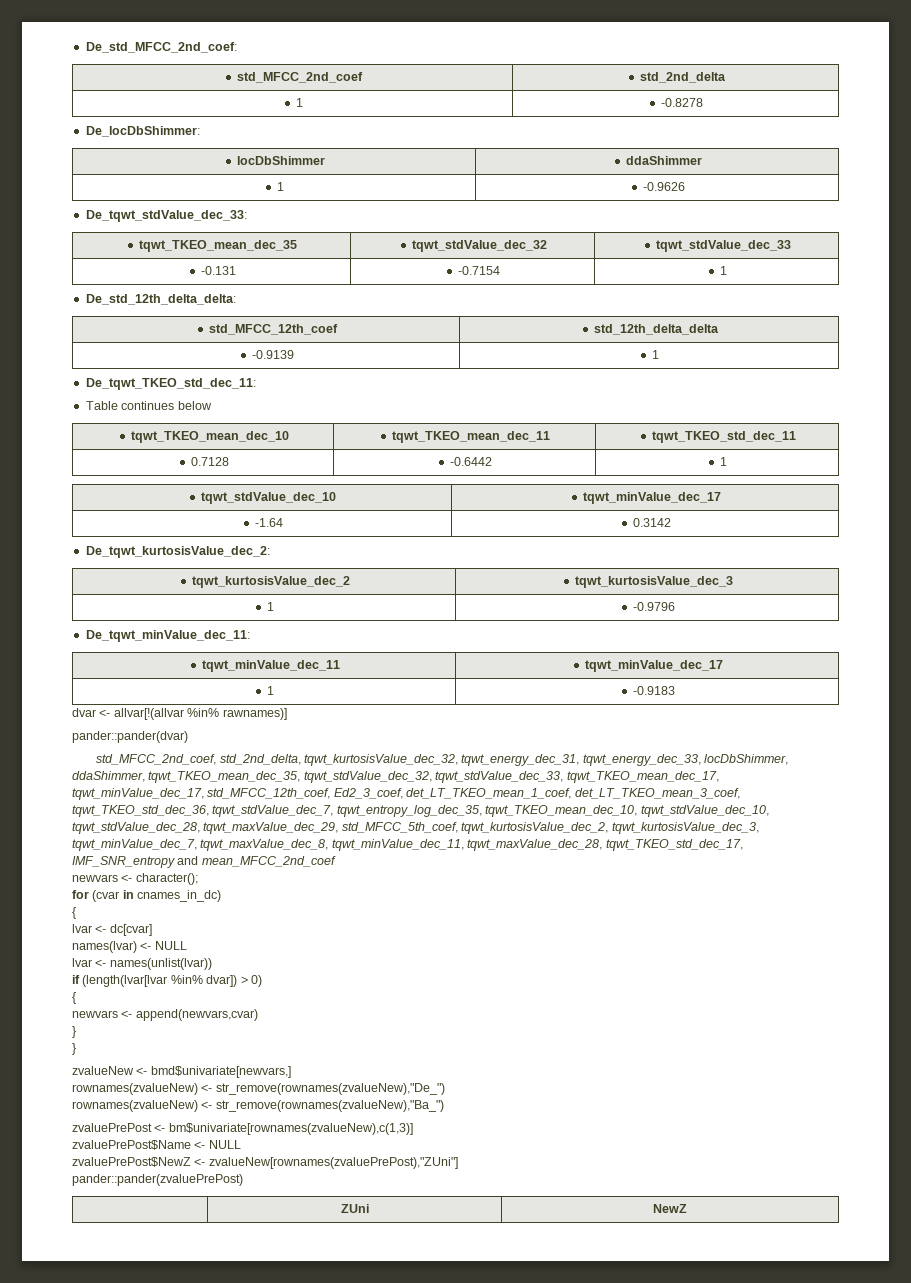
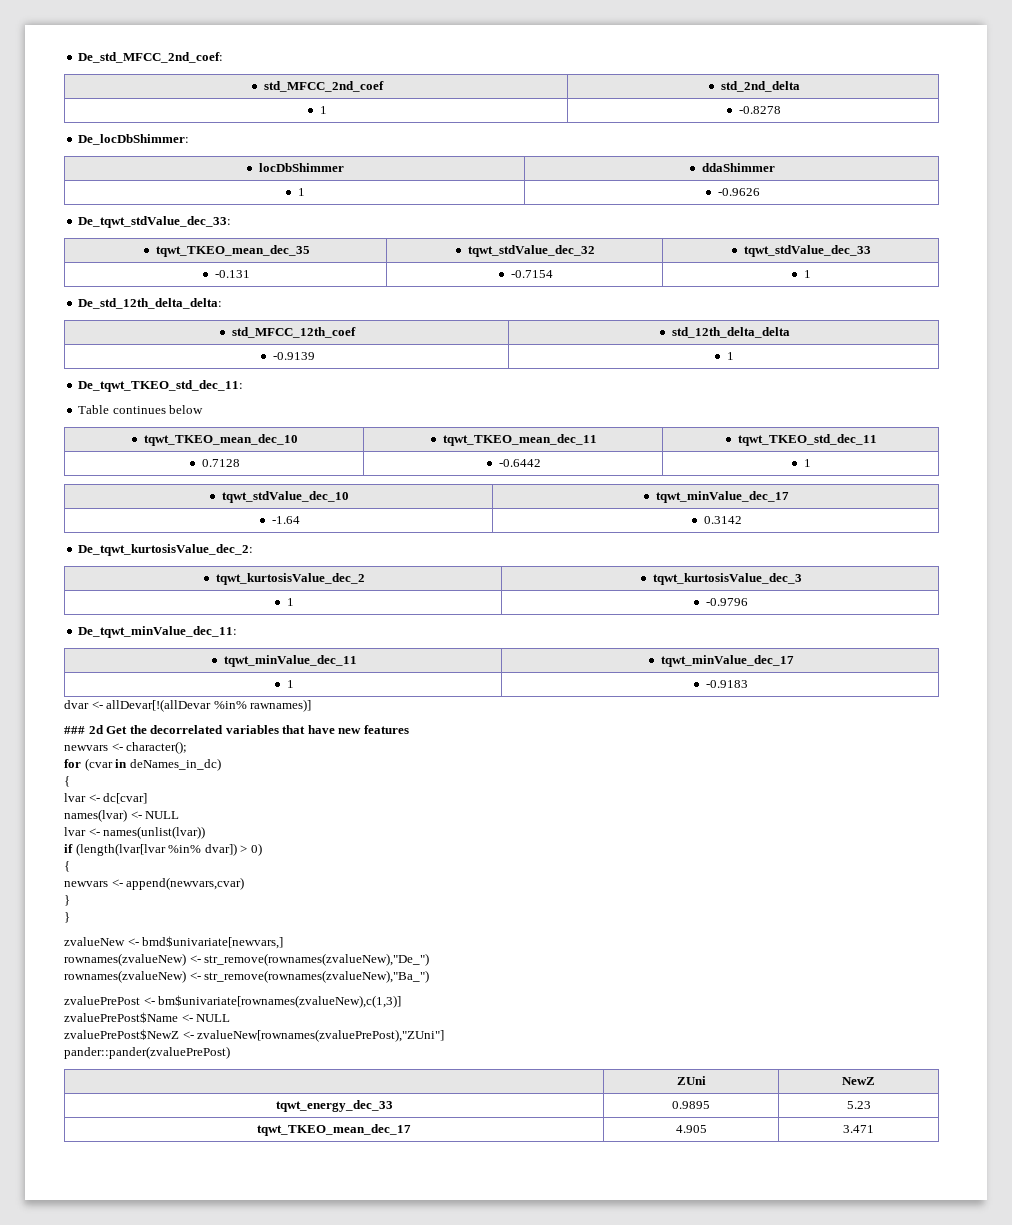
- dvar <- allvar[!(allvar %in% rawnames)]
+ dvar <- allDevar[!(allDevar %in% rawnames)]
- pander::pander(dvar)
- std_MFCC_2nd_coef, std_2nd_delta, tqwt_kurtosisValue_dec_32, tqwt_energy_dec_31, tqwt_energy_dec_33, locDbShimmer, ddaShimmer, tqwt_TKEO_mean_dec_35, tqwt_stdValue_dec_32, tqwt_stdValue_dec_33, tqwt_TKEO_mean_dec_17, tqwt_minValue_dec_17, std_MFCC_12th_coef, Ed2_3_coef, det_LT_TKEO_mean_1_coef, det_LT_TKEO_mean_3_coef, tqwt_TKEO_std_dec_36, tqwt_stdValue_dec_7, tqwt_entropy_log_dec_35, tqwt_TKEO_mean_dec_10, tqwt_stdValue_dec_10, tqwt_stdValue_dec_28, tqwt_maxValue_dec_29, std_MFCC_5th_coef, tqwt_kurtosisValue_dec_2, tqwt_kurtosisValue_dec_3, tqwt_minValue_dec_7, tqwt_maxValue_dec_8, tqwt_minValue_dec_11, tqwt_maxValue_dec_28, tqwt_TKEO_std_dec_17, IMF_SNR_entropy and mean_MFCC_2nd_coef
+ ### 2d Get the decorrelated variables that have new features
- for (cvar in cnames_in_dc)
+ for (cvar in deNames_in_dc)
+ tqwt_energy_dec_33 | 0.9895 | 5.23
+ tqwt_TKEO_mean_dec_17 | 4.905 | 3.471

